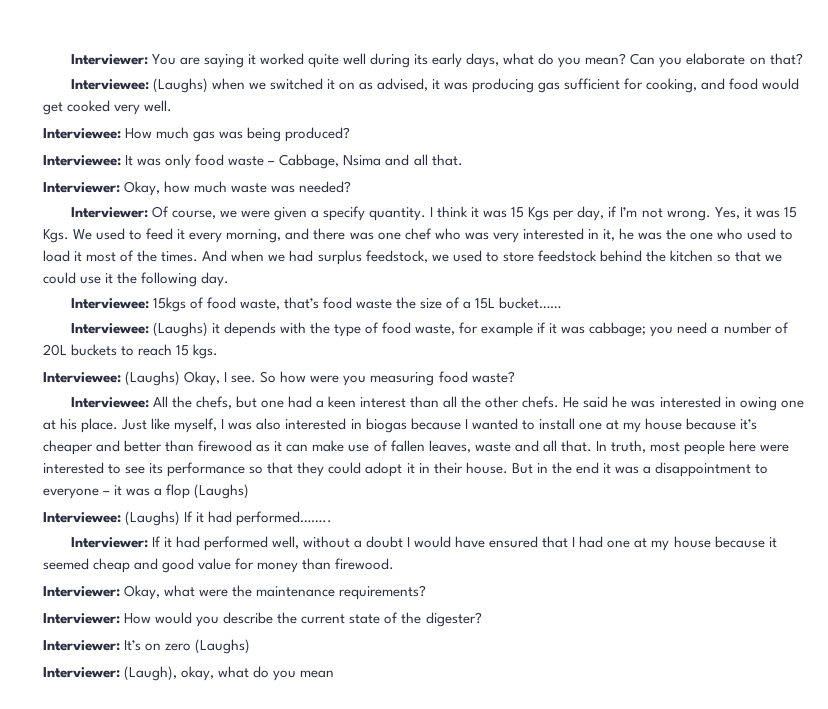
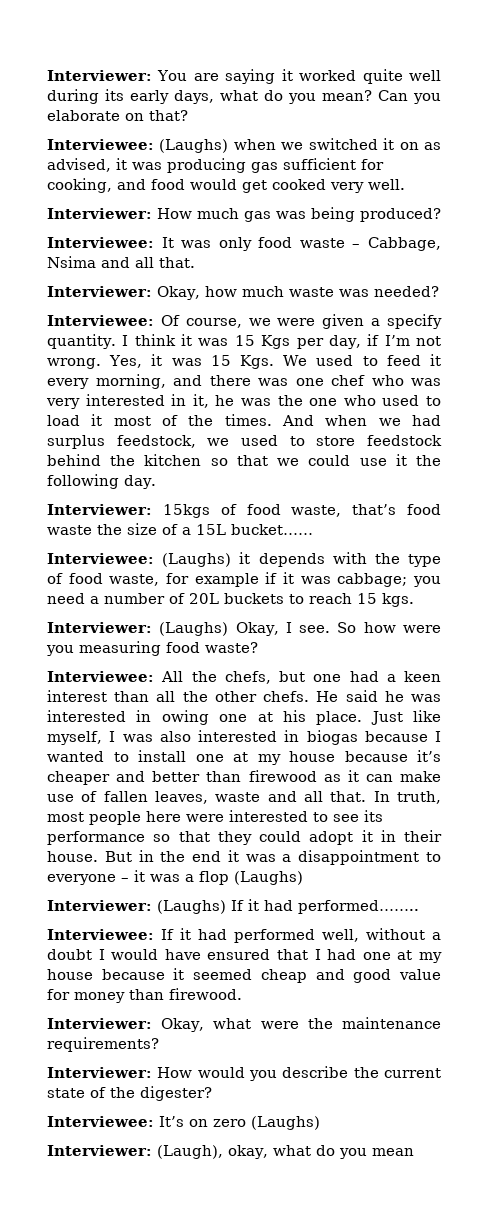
- Interviewee: How much gas was being produced?
+ Interviewer: How much gas was being produced?
- Interviewer: Of course, we were given a specify quantity.
+ Interviewee: Of course, we were given a specify quantity.
- Interviewee: 15kgs of food waste, that’s food waste the size of a 15L bucket……
+ Interviewer: 15kgs of food waste, that’s food waste the size of a 15L bucket……
- Interviewee: (Laughs) Okay, I see.
+ Interviewer: (Laughs) Okay, I see.
- Interviewee: (Laughs) If it had performed……..
+ Interviewer: (Laughs) If it had performed……..
- Interviewer: If it had performed well, without a doubt I would have ensured that I had one at my house because it seemed cheap and good value for money than firewood.
+ Interviewee: If it had performed well, without a doubt I would have ensured that I had one at my house because it seemed cheap and good value for money than firewood.
- Interviewer: It’s on zero (Laughs)
+ Interviewee: It’s on zero (Laughs)

